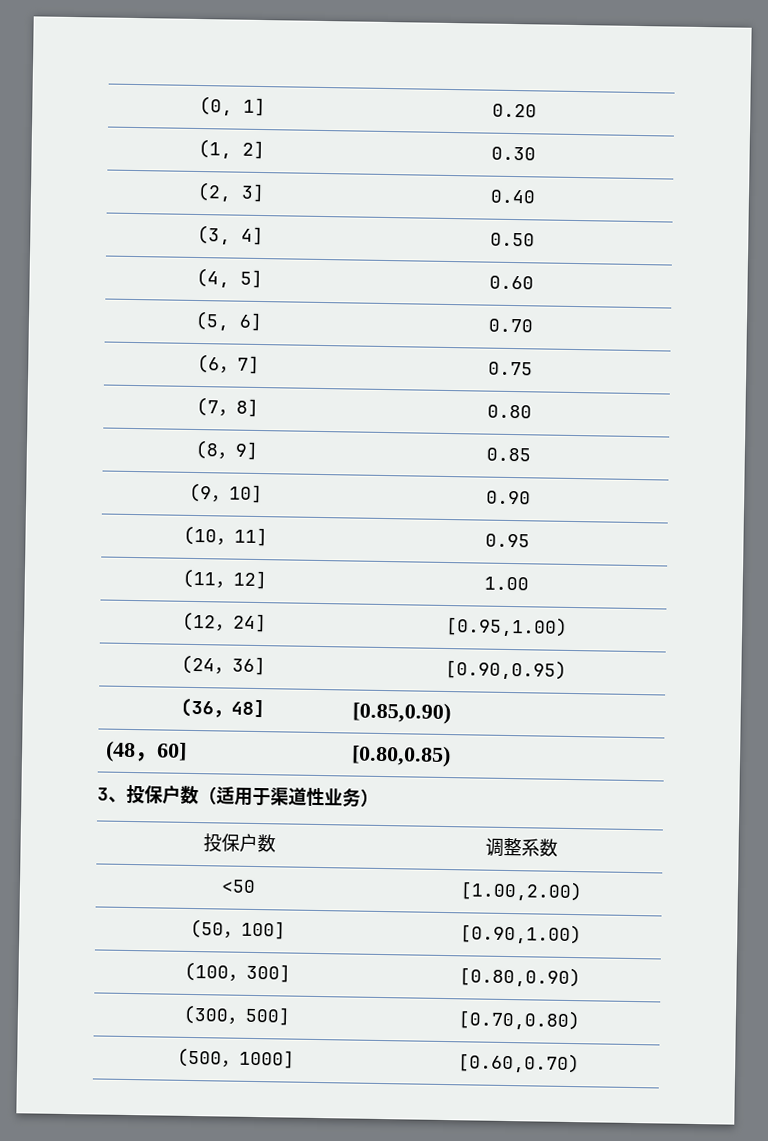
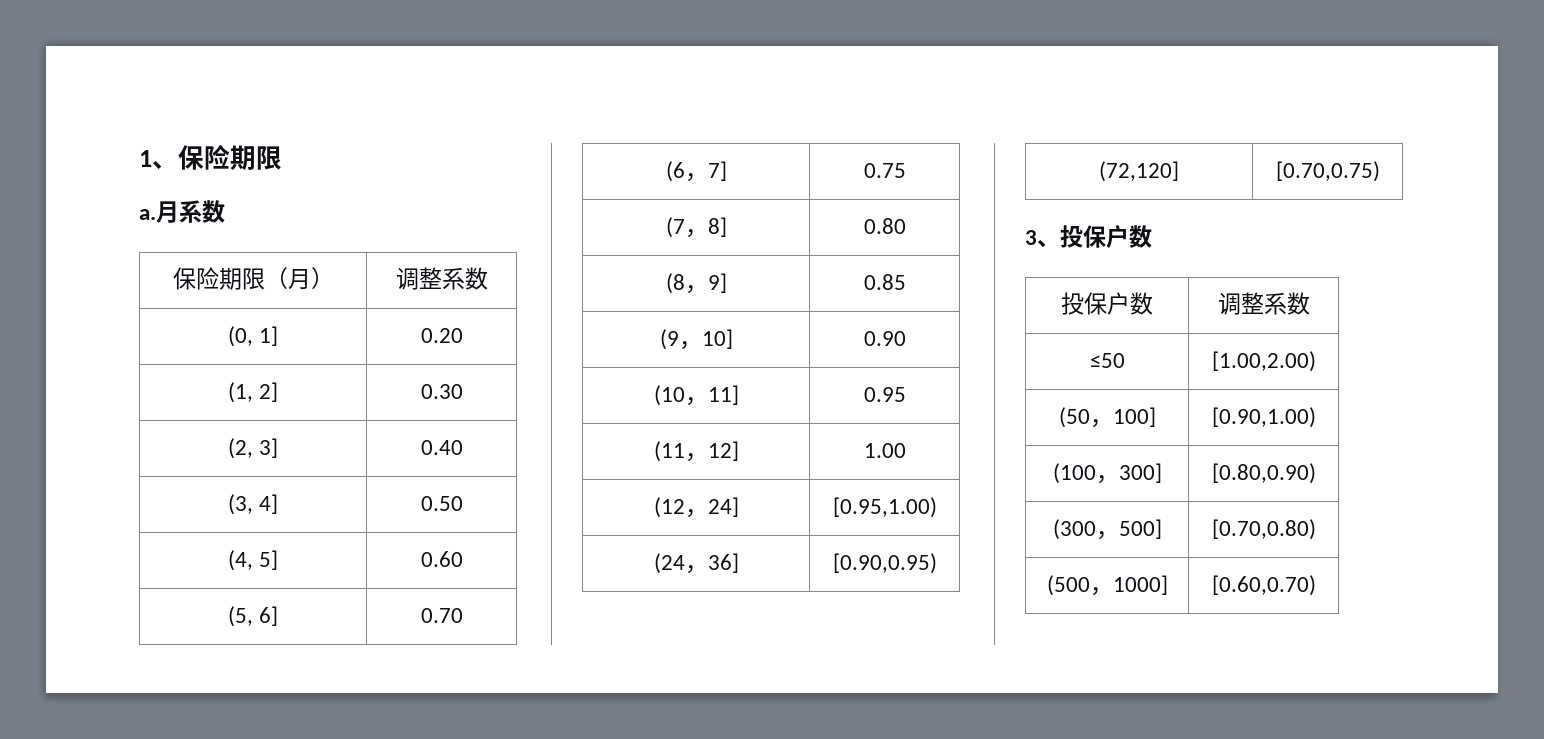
+ 1、保险期限
+ a.月系数
+ 保险期限（月） | 调整系数
- (36，48] | [0.85,0.90)
- (48，60] | [0.80,0.85)
+ (72,120] | [0.70,0.75)
- 3、投保户数（适用于渠道性业务）
+ 3、投保户数
- <50 | [1.00,2.00)
+ ≤50 | [1.00,2.00)

